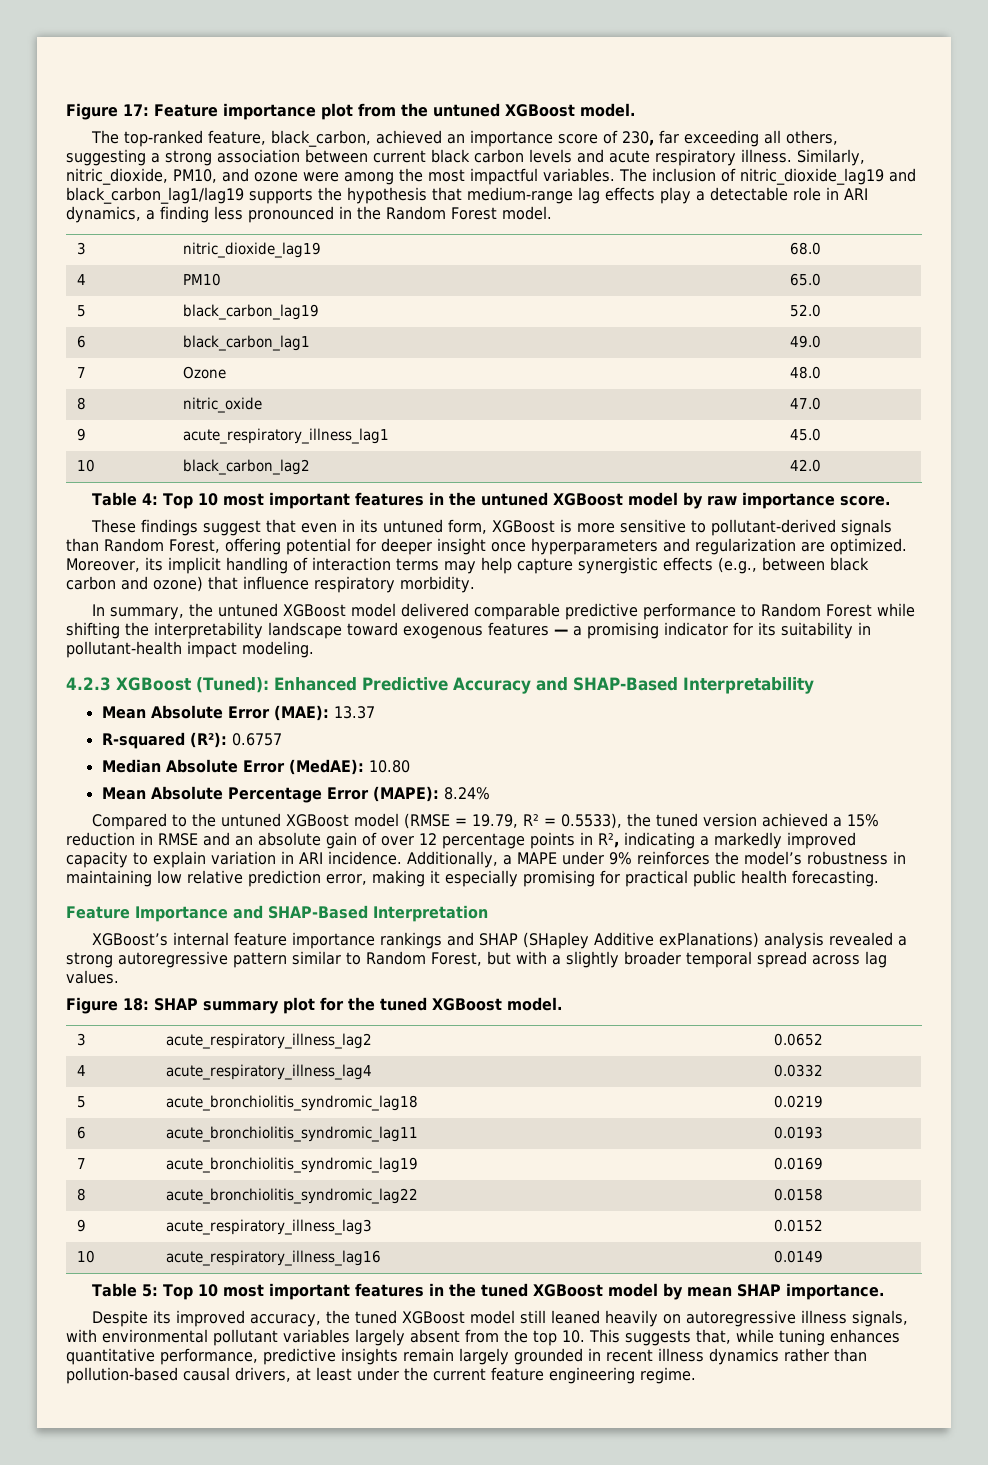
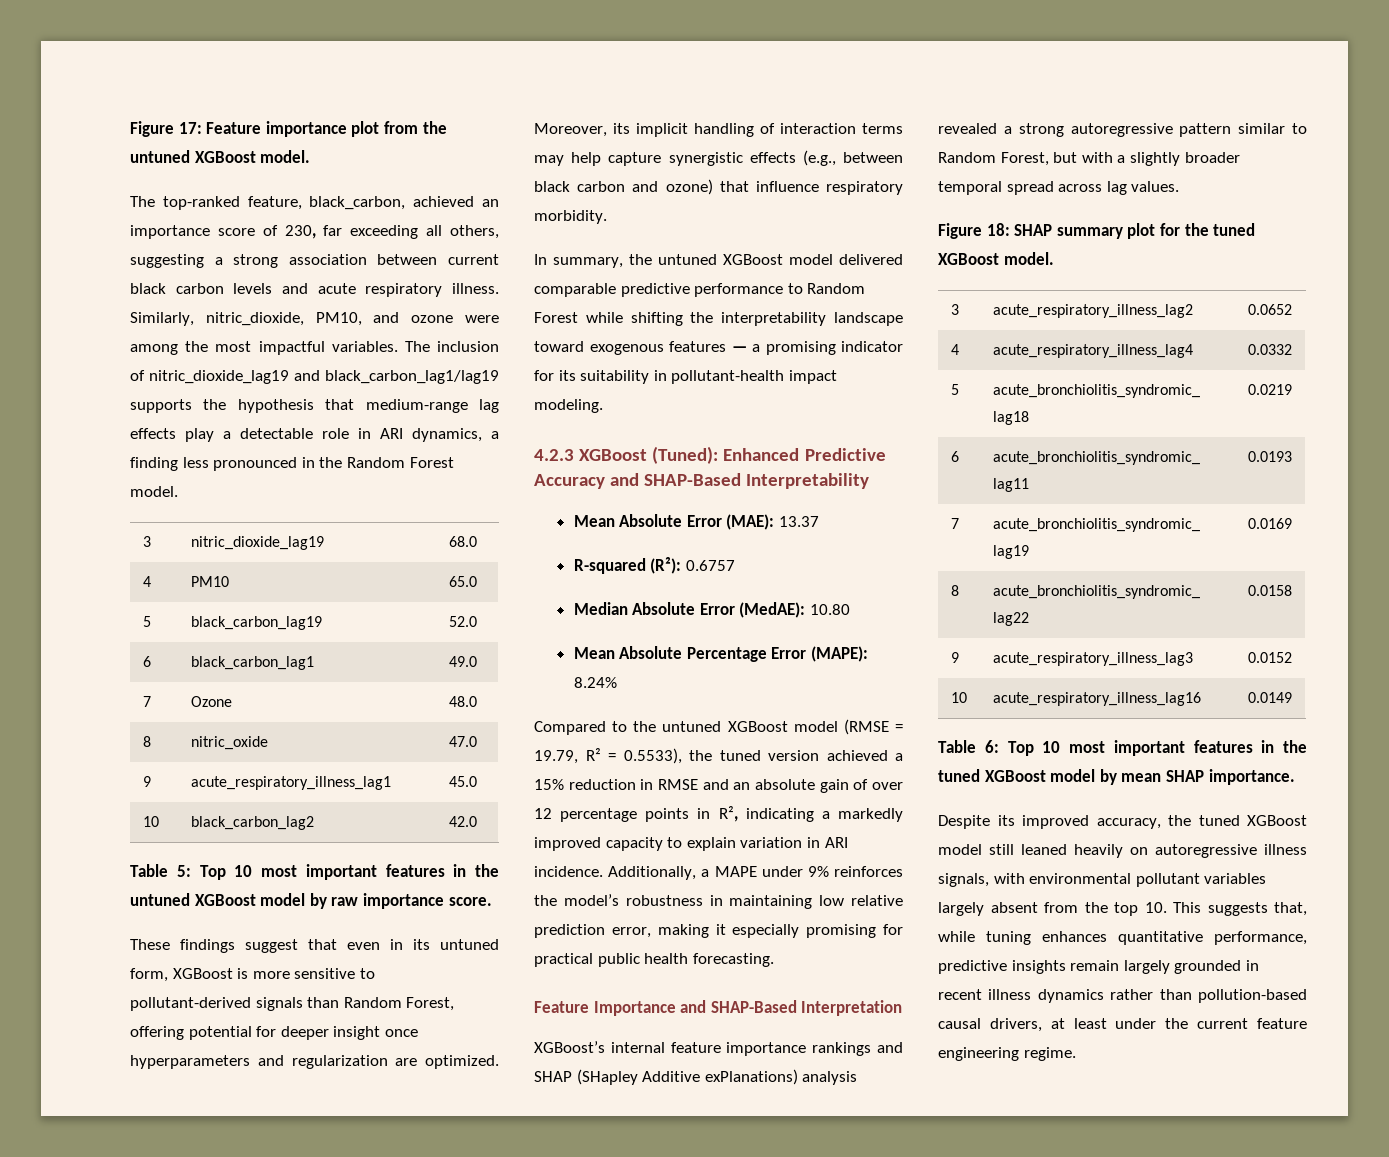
- Table 4: Top 10 most important features in the untuned XGBoost model by raw importance score.
+ Table 5: Top 10 most important features in the untuned XGBoost model by raw importance score.
- Table 5: Top 10 most important features in the tuned XGBoost model by mean SHAP importance.
+ Table 6: Top 10 most important features in the tuned XGBoost model by mean SHAP importance.

